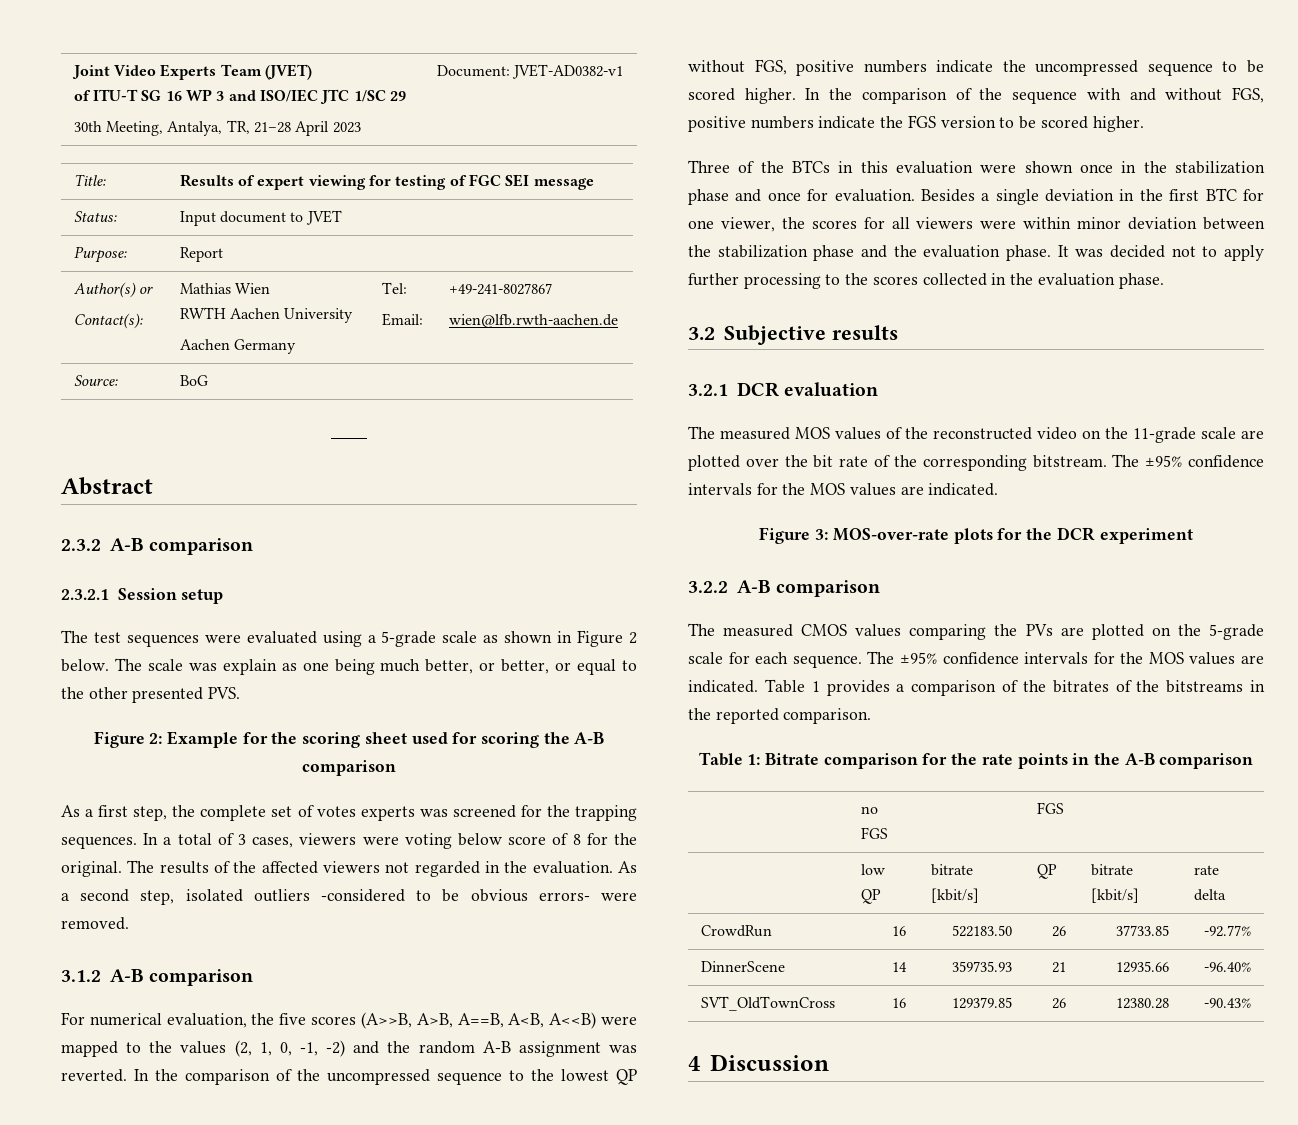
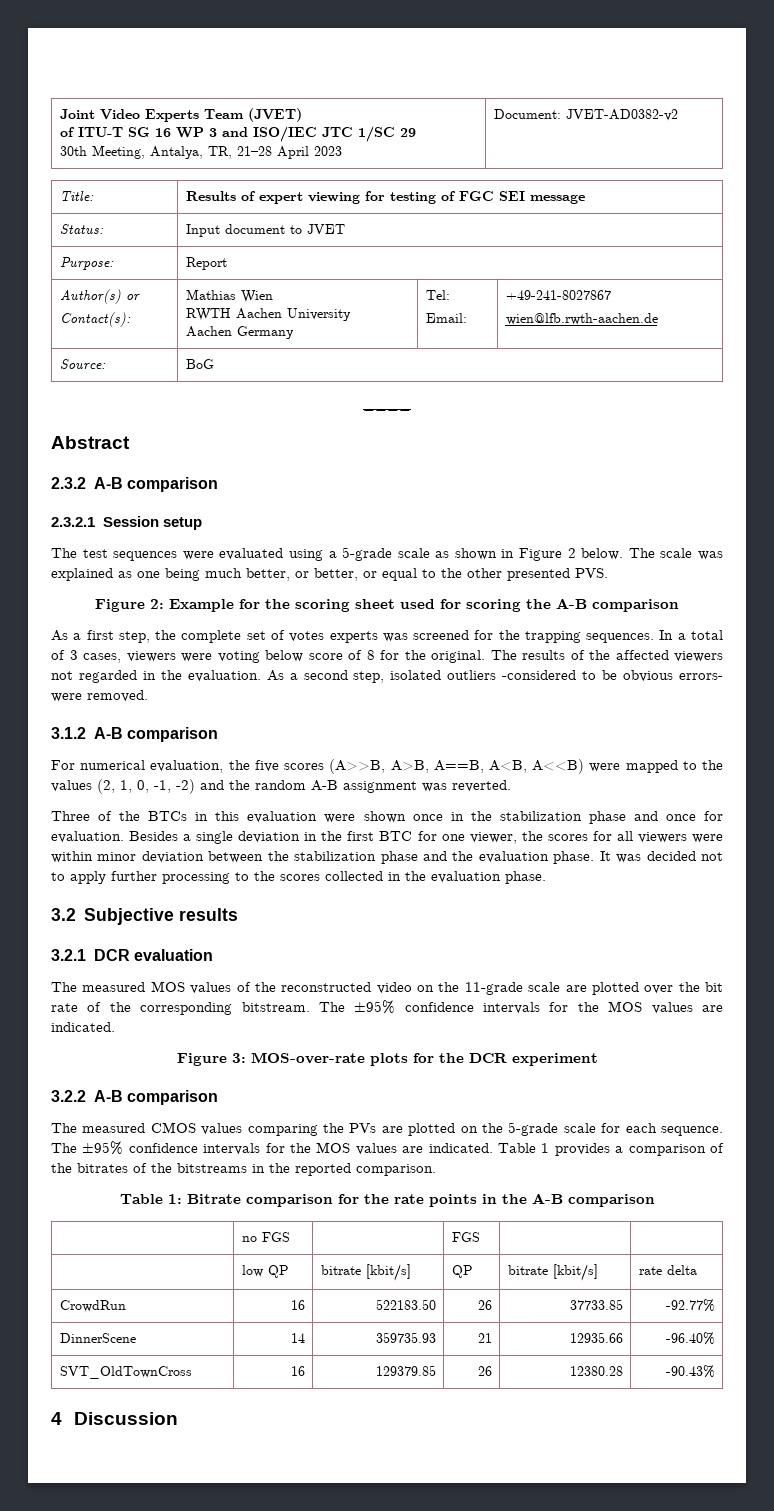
  Joint Video Experts Team (JVET)
  of ITU-T SG 16 WP 3 and ISO/IEC JTC 1/SC 29
- 30th Meeting, Antalya, TR, 21–28 April 2023 | Document: JVET-AD0382-v1
+ 30th Meeting, Antalya, TR, 21–28 April 2023 | Document: JVET-AD0382-v2
- The scale was explain as one being much better, or better, or equal to the other presented PVS.
+ The scale was explained as one being much better, or better, or equal to the other presented PVS.
- In the comparison of the uncompressed sequence to the lowest QP without FGS, positive numbers indicate the uncompressed sequence to be scored higher. In the comparison of the sequence with and without FGS, positive numbers indicate the FGS version to be scored higher.

